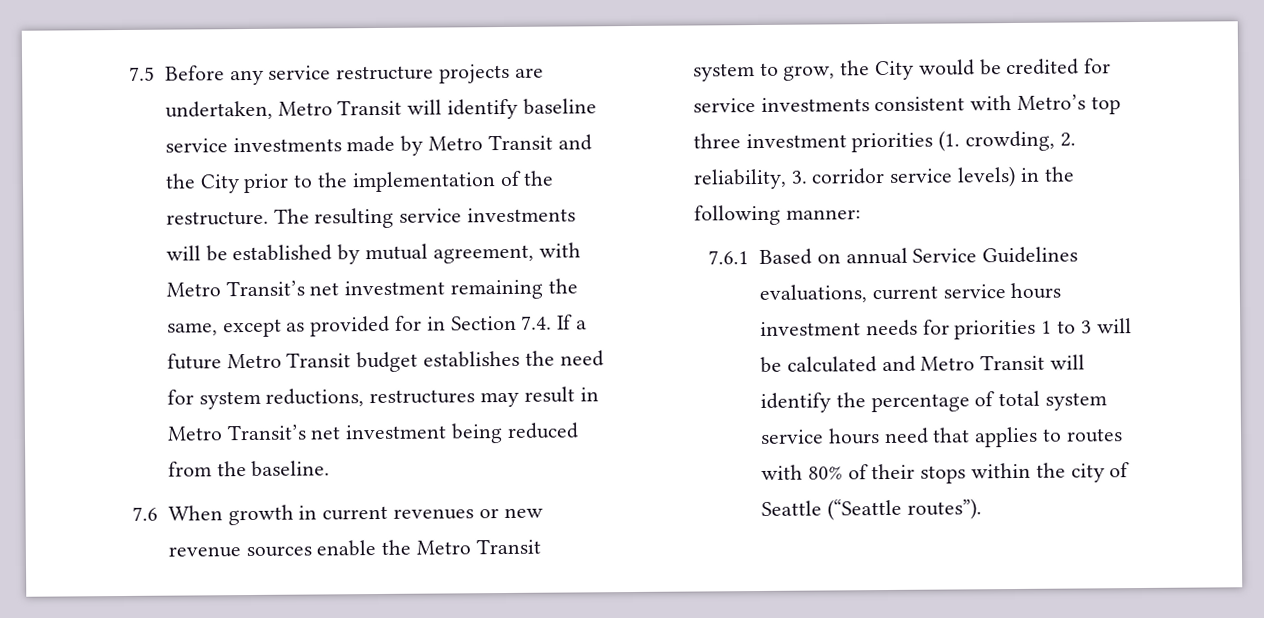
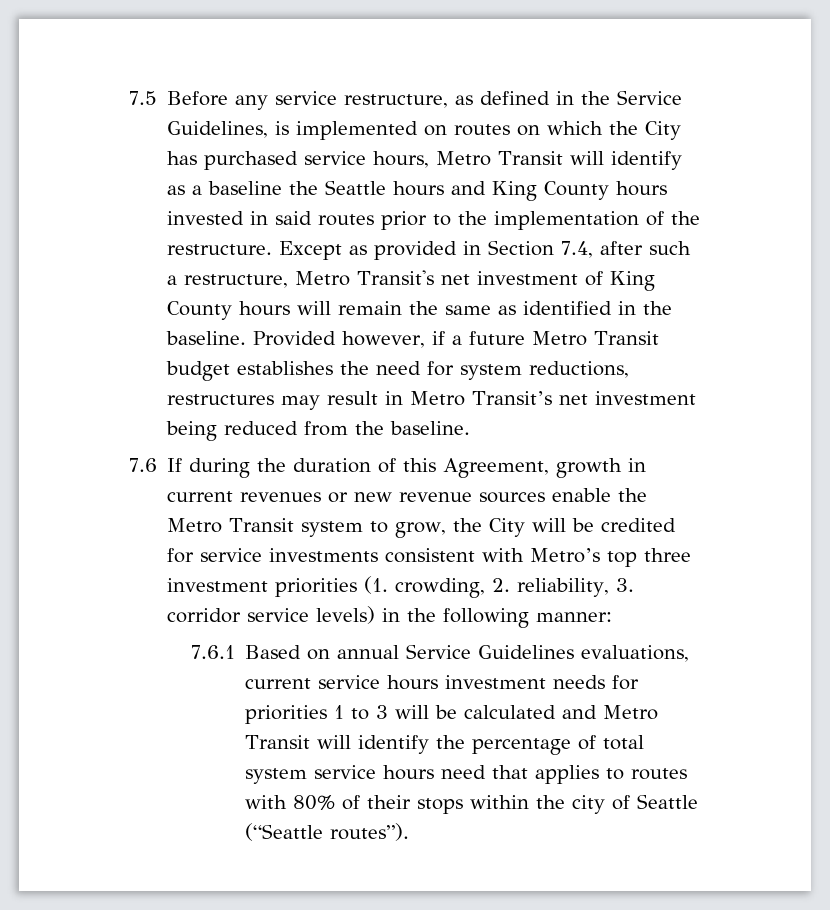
- 7.5 Before any service restructure projects are undertaken, Metro Transit will identify baseline service investments made by Metro Transit and the City prior to the implementation of the restructure.
+ 7.5 Before any service restructure, as defined in the Service Guidelines, is implemented on routes on which the City has purchased service hours, Metro Transit will identify as a baseline the Seattle hours and King County hours invested in said routes prior to the implementation of the restructure.
- The resulting service investments will be established by mutual agreement, with Metro Transit’s net investment remaining the same, except as provided for in Section 7.4. If a future Metro Transit budget establishes the need for system reductions, restructures may result in Metro Transit’s net investment being reduced from the baseline.
+ Except as provided in Section 7.4, after such a restructure, Metro Transit's net investment of King County hours will remain the same as identified in the baseline. Provided however, if a future Metro Transit budget establishes the need for system reductions, restructures may result in Metro Transit’s net investment being reduced from the baseline.
- 7.6 When growth in current revenues or new revenue sources enable the Metro Transit system to grow, the City would be credited for service investments consistent with Metro’s top three investment priorities (1. crowding, 2. reliability, 3. corridor service levels) in the following manner:
+ 7.6 If during the duration of this Agreement, growth in current revenues or new revenue sources enable the Metro Transit system to grow, the City will be credited for service investments consistent with Metro’s top three investment priorities (1. crowding, 2. reliability, 3. corridor service levels) in the following manner:

